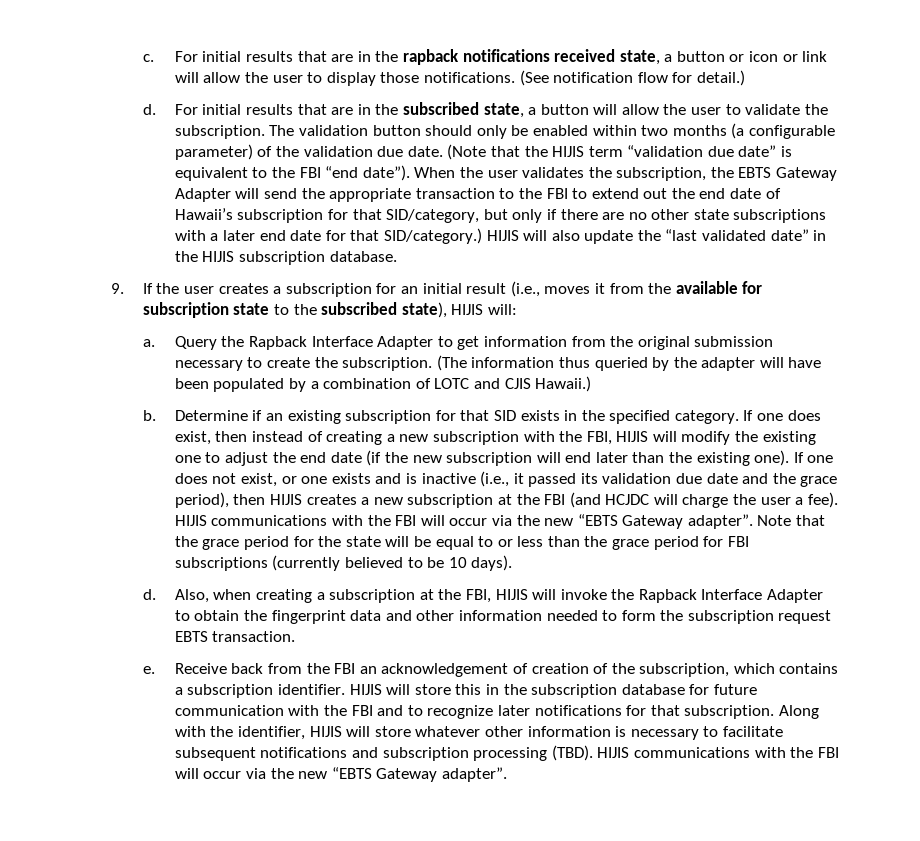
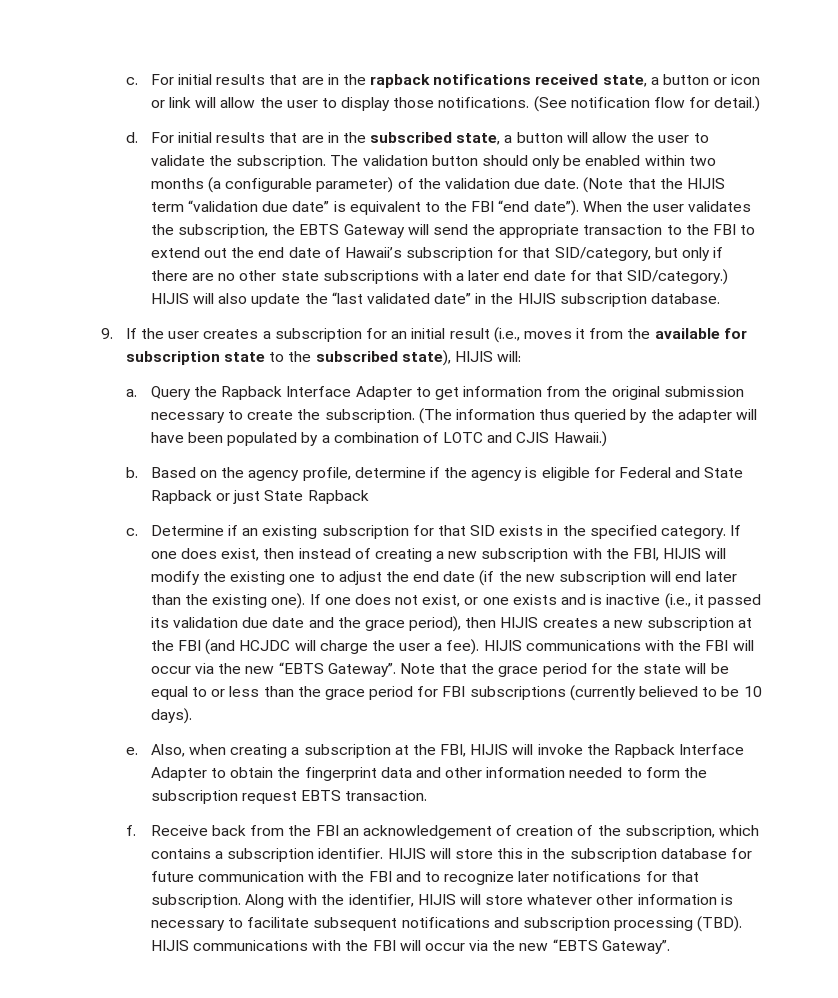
- When the user validates the subscription, the EBTS Gateway Adapter will send the appropriate transaction to the FBI to extend out the end date of Hawaii’s subscription for that SID/category, but only if there are no other state subscriptions with a later end date for that SID/category.)
+ When the user validates the subscription, the EBTS Gateway will send the appropriate transaction to the FBI to extend out the end date of Hawaii’s subscription for that SID/category, but only if there are no other state subscriptions with a later end date for that SID/category.)
+ Based on the agency profile, determine if the agency is eligible for Federal and State Rapback or just State Rapback
+ c.
- If one does not exist, or one exists and is inactive (i.e., it passed its validation due date and the grace period), then HIJIS creates a new subscription at the FBI (and HCJDC will charge the user a fee). HIJIS communications with the FBI will occur via the new “EBTS Gateway adapter”.
+ If one does not exist, or one exists and is inactive (i.e., it passed its validation due date and the grace period), then HIJIS creates a new subscription at the FBI (and HCJDC will charge the user a fee). HIJIS communications with the FBI will occur via the new “EBTS Gateway”.
  Note that the grace period for the state will be equal to or less than the grace period for FBI subscriptions (currently believed to be 10 days).
- d.
+ e.
- e.
+ f.
- Along with the identifier, HIJIS will store whatever other information is necessary to facilitate subsequent notifications and subscription processing (TBD). HIJIS communications with the FBI will occur via the new “EBTS Gateway adapter”.
+ Along with the identifier, HIJIS will store whatever other information is necessary to facilitate subsequent notifications and subscription processing (TBD). HIJIS communications with the FBI will occur via the new “EBTS Gateway”.

